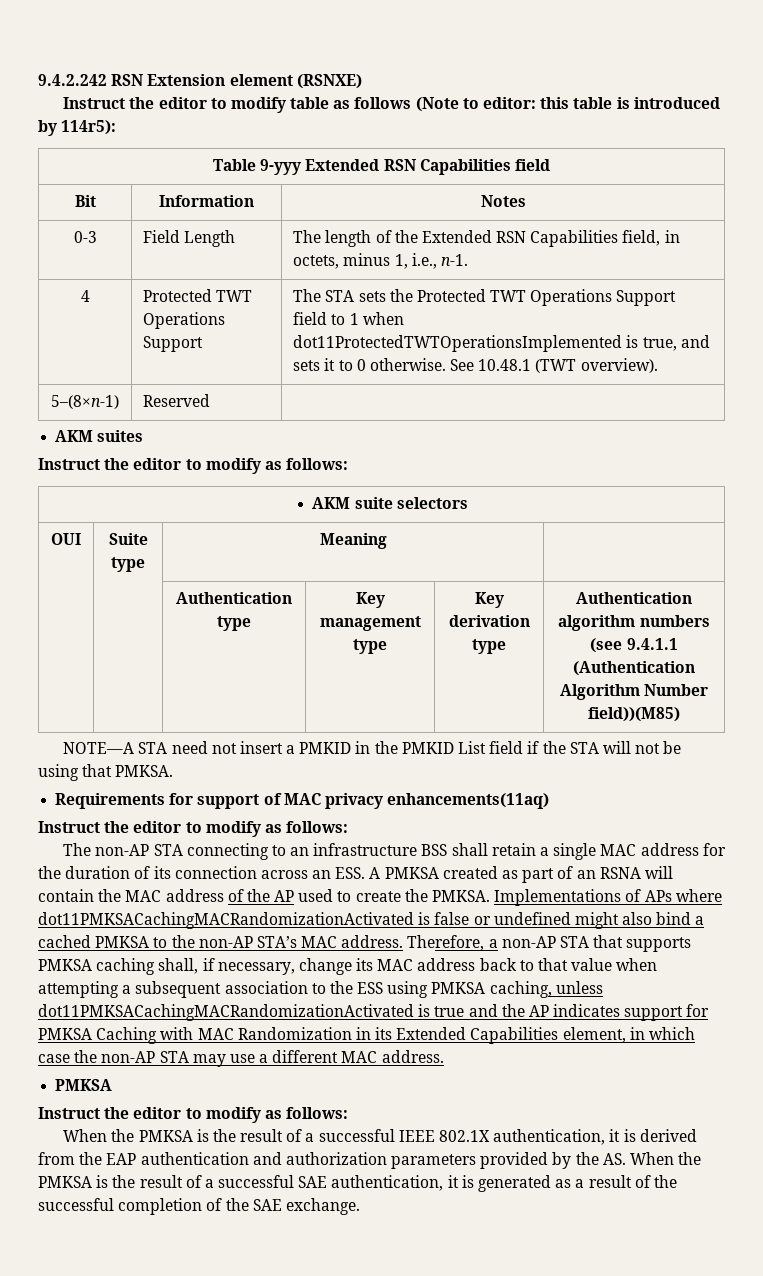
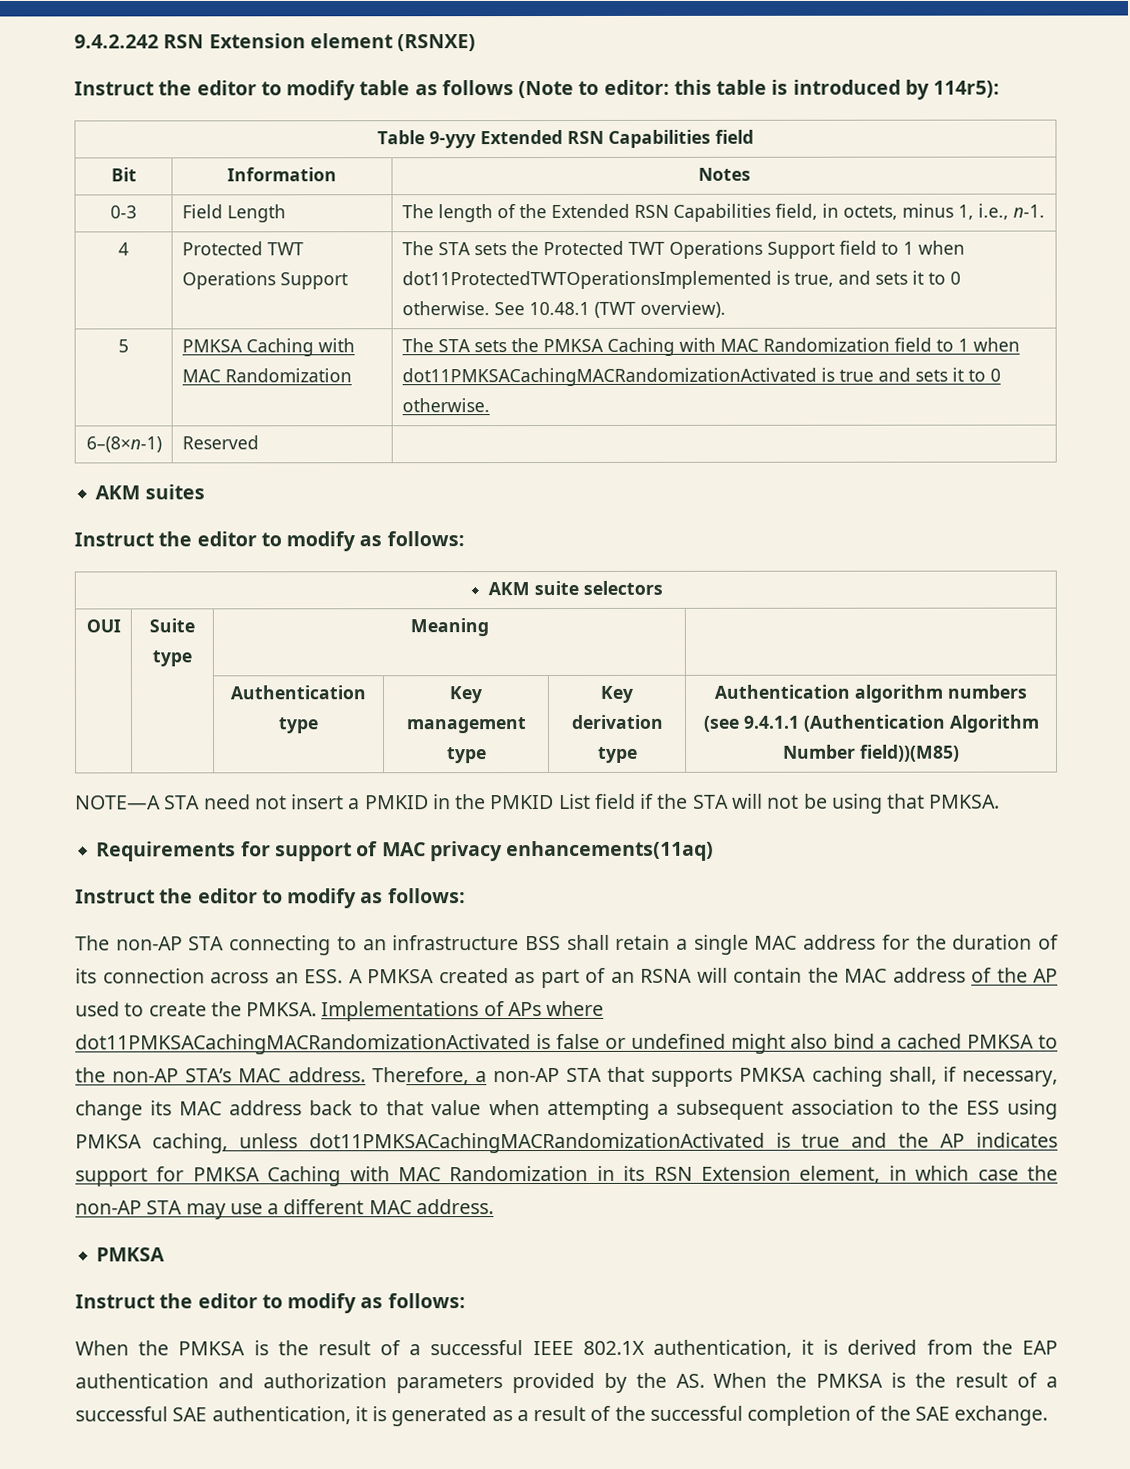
- 5–(8×n-1) | Reserved |
+ 5 | PMKSA Caching with MAC Randomization | The STA sets the PMKSA Caching with MAC Randomization field to 1 when dot11PMKSACachingMACRandomizationActivated is true and sets it to 0 otherwise.
+ 6–(8×n-1) | Reserved |
- Therefore, a non-AP STA that supports PMKSA caching shall, if necessary, change its MAC address back to that value when attempting a subsequent association to the ESS using PMKSA caching, unless dot11PMKSACachingMACRandomizationActivated is true and the AP indicates support for PMKSA Caching with MAC Randomization in its Extended Capabilities element, in which case the non-AP STA may use a different MAC address.
+ Therefore, a non-AP STA that supports PMKSA caching shall, if necessary, change its MAC address back to that value when attempting a subsequent association to the ESS using PMKSA caching, unless dot11PMKSACachingMACRandomizationActivated is true and the AP indicates support for PMKSA Caching with MAC Randomization in its RSN Extension element, in which case the non-AP STA may use a different MAC address.

